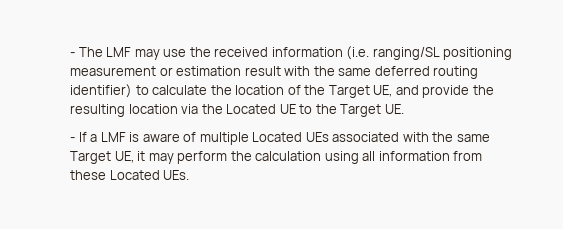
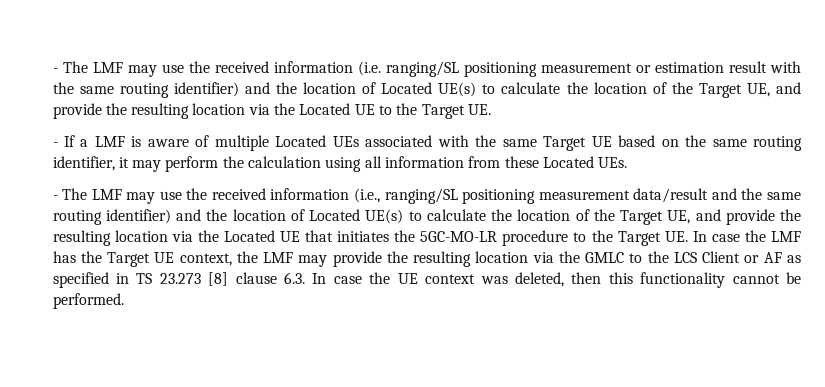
- - The LMF may use the received information (i.e. ranging/SL positioning measurement or estimation result with the same deferred routing identifier) to calculate the location of the Target UE, and provide the resulting location via the Located UE to the Target UE.
+ - The LMF may use the received information (i.e. ranging/SL positioning measurement or estimation result with the same routing identifier) and the location of Located UE(s) to calculate the location of the Target UE, and provide the resulting location via the Located UE to the Target UE.
- - If a LMF is aware of multiple Located UEs associated with the same Target UE, it may perform the calculation using all information from these Located UEs.
+ - If a LMF is aware of multiple Located UEs associated with the same Target UE based on the same routing identifier, it may perform the calculation using all information from these Located UEs.
+ - The LMF may use the received information (i.e., ranging/SL positioning measurement data/result and the same routing identifier) and the location of Located UE(s) to calculate the location of the Target UE, and provide the resulting location via the Located UE that initiates the 5GC-MO-LR procedure to the Target UE. In case the LMF has the Target UE context, the LMF may provide the resulting location via the GMLC to the LCS Client or AF as specified in TS 23.273 [8] clause 6.3. In case the UE context was deleted, then this functionality cannot be performed.

